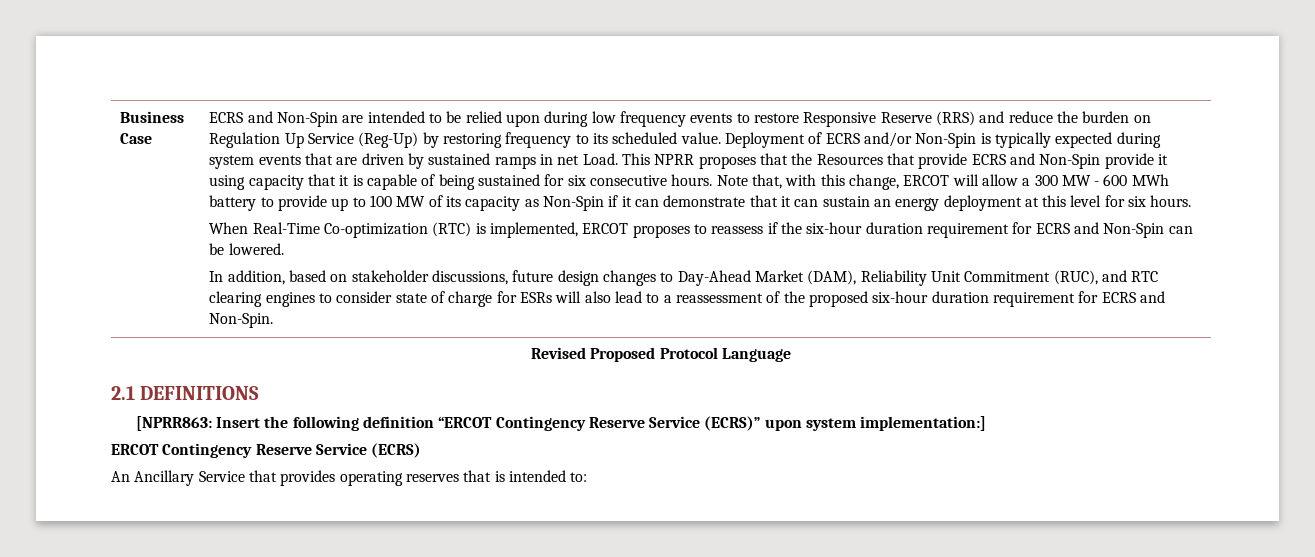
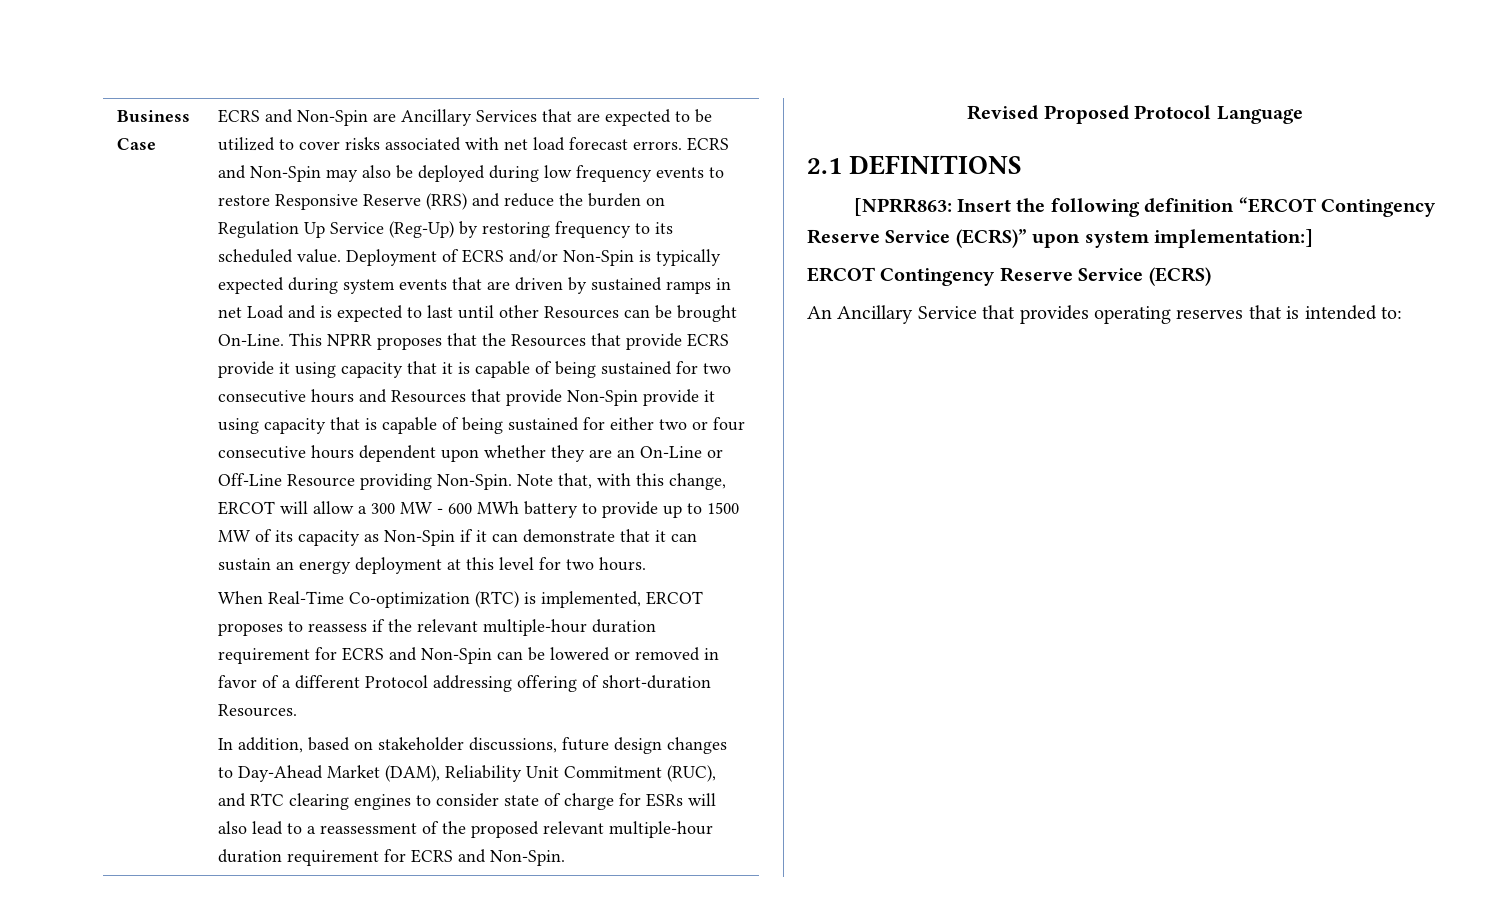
- ECRS and Non-Spin are intended to be relied upon during low frequency events to restore Responsive Reserve (RRS) and reduce the burden on Regulation Up Service (Reg-Up) by restoring frequency to its scheduled value.
+ ECRS and Non-Spin are Ancillary Services that are expected to be utilized to cover risks associated with net load forecast errors. ECRS and Non-Spin may also be deployed during low frequency events to restore Responsive Reserve (RRS) and reduce the burden on Regulation Up Service (Reg-Up) by restoring frequency to its scheduled value.
- Deployment of ECRS and/or Non-Spin is typically expected during system events that are driven by sustained ramps in net Load.
+ Deployment of ECRS and/or Non-Spin is typically expected during system events that are driven by sustained ramps in net Load and is expected to last until other Resources can be brought On-Line.
- This NPRR proposes that the Resources that provide ECRS and Non-Spin provide it using capacity that it is capable of being sustained for six consecutive hours.
+ This NPRR proposes that the Resources that provide ECRS provide it using capacity that it is capable of being sustained for two consecutive hours and Resources that provide Non-Spin provide it using capacity that is capable of being sustained for either two or four consecutive hours dependent upon whether they are an On-Line or Off-Line Resource providing Non-Spin.
- Note that, with this change, ERCOT will allow a 300 MW - 600 MWh battery to provide up to 100 MW of its capacity as Non-Spin if it can demonstrate that it can sustain an energy deployment at this level for six hours.
+ Note that, with this change, ERCOT will allow a 300 MW - 600 MWh battery to provide up to 1500 MW of its capacity as Non-Spin if it can demonstrate that it can sustain an energy deployment at this level for two hours.
- When Real-Time Co-optimization (RTC) is implemented, ERCOT proposes to reassess if the six-hour duration requirement for ECRS and Non-Spin can be lowered.
+ When Real-Time Co-optimization (RTC) is implemented, ERCOT proposes to reassess if the relevant multiple-hour duration requirement for ECRS and Non-Spin can be lowered or removed in favor of a different Protocol addressing offering of short-duration Resources.
- In addition, based on stakeholder discussions, future design changes to Day-Ahead Market (DAM), Reliability Unit Commitment (RUC), and RTC clearing engines to consider state of charge for ESRs will also lead to a reassessment of the proposed six-hour duration requirement for ECRS and Non-Spin.
+ In addition, based on stakeholder discussions, future design changes to Day-Ahead Market (DAM), Reliability Unit Commitment (RUC), and RTC clearing engines to consider state of charge for ESRs will also lead to a reassessment of the proposed relevant multiple-hour duration requirement for ECRS and Non-Spin.

